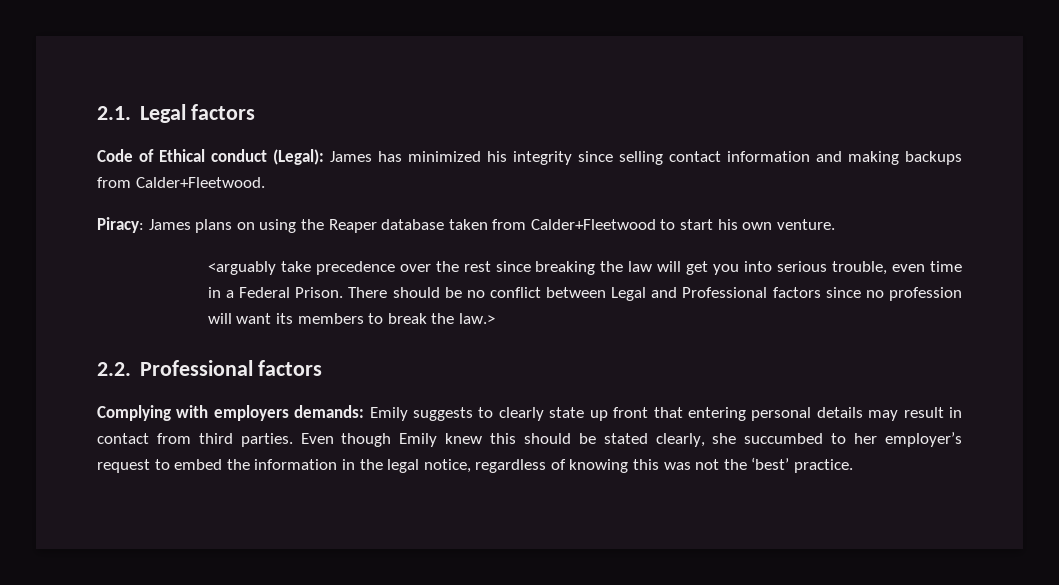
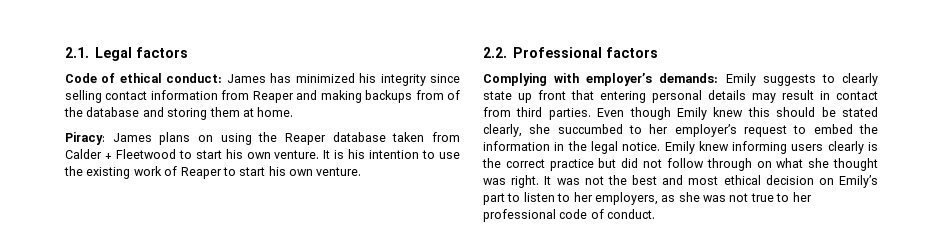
- Code of Ethical conduct (Legal): James has minimized his integrity since selling contact information and making backups from Calder+Fleetwood.
+ Code of ethical conduct: James has minimized his integrity since selling contact information from Reaper and making backups from of the database and storing them at home.
- Piracy: James plans on using the Reaper database taken from Calder+Fleetwood to start his own venture.
- <arguably take precedence over the rest since breaking the law will get you into serious trouble, even time in a Federal Prison. There should be no conflict between Legal and Professional factors since no profession will want its members to break the law.>
+ Piracy: James plans on using the Reaper database taken from Calder + Fleetwood to start his own venture. It is his intention to use the existing work of Reaper to start his own venture.
- Complying with employers demands: Emily suggests to clearly state up front that entering personal details may result in contact from third parties.
+ Complying with employer’s demands: Emily suggests to clearly state up front that entering personal details may result in contact from third parties.
- Even though Emily knew this should be stated clearly, she succumbed to her employer’s request to embed the information in the legal notice, regardless of knowing this was not the ‘best’ practice.
+ Even though Emily knew this should be stated clearly, she succumbed to her employer’s request to embed the information in the legal notice. Emily knew informing users clearly is the correct practice but did not follow through on what she thought was right. It was not the best and most ethical decision on Emily’s part to listen to her employers, as she was not true to her professional code of conduct.

